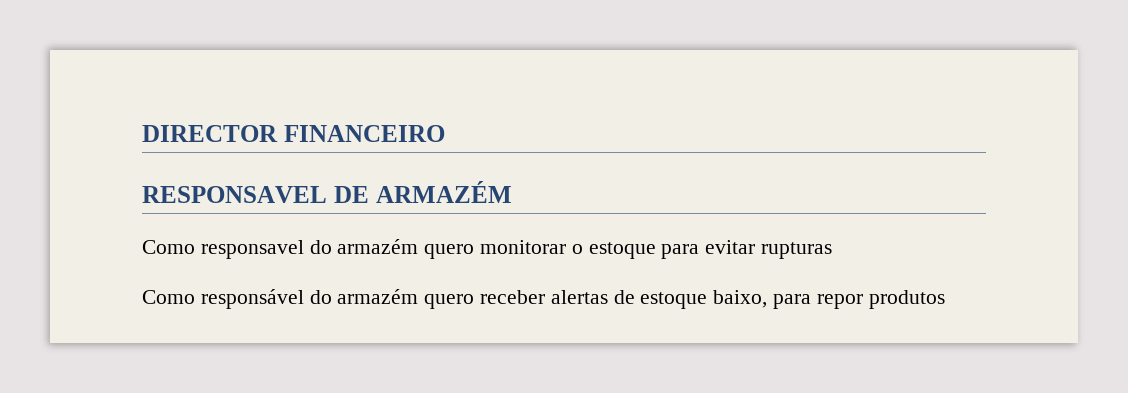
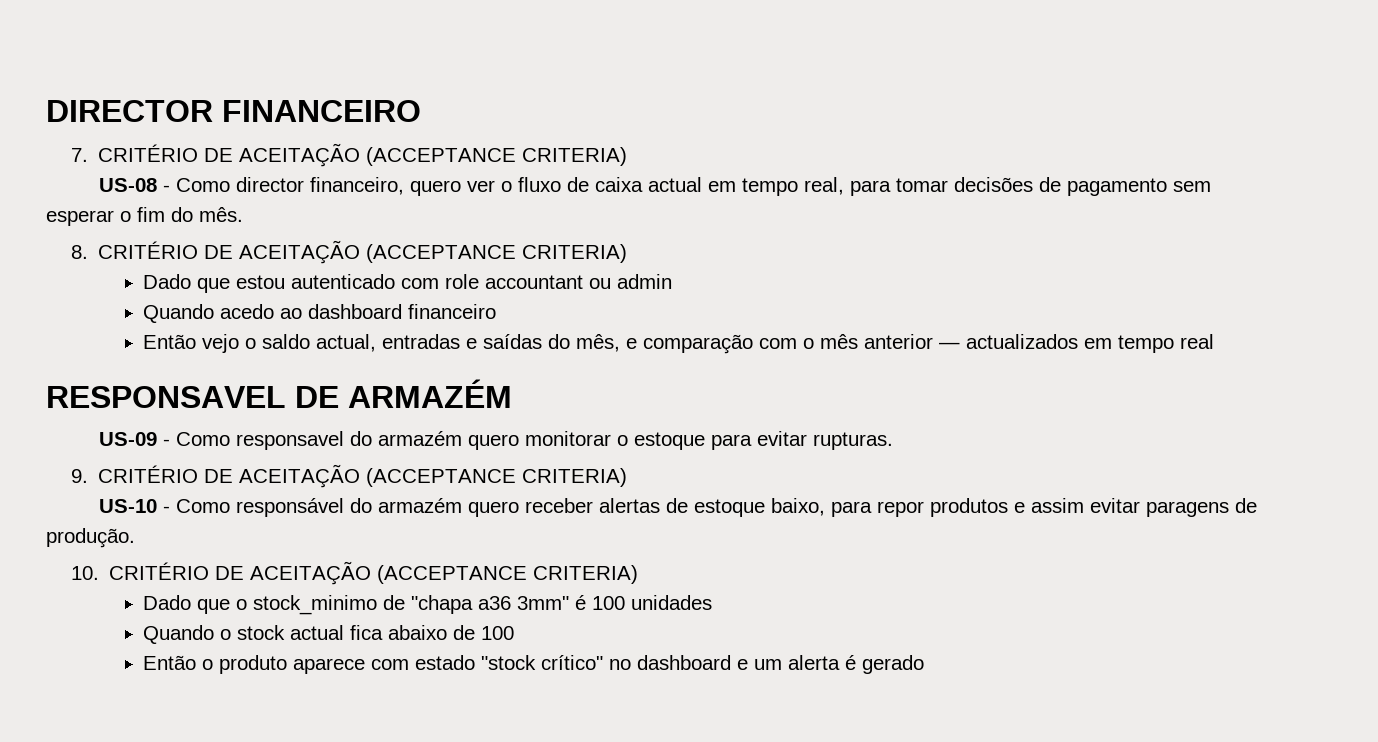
+ 7. CRITÉRIO DE ACEITAÇÃO (ACCEPTANCE CRITERIA)
+ US-08 - Como director financeiro, quero ver o fluxo de caixa actual em tempo real, para tomar decisões de pagamento sem esperar o fim do mês.
+ 8. CRITÉRIO DE ACEITAÇÃO (ACCEPTANCE CRITERIA)
+ Dado que estou autenticado com role accountant ou admin
+ Quando acedo ao dashboard financeiro
+ Então vejo o saldo actual, entradas e saídas do mês, e comparação com o mês anterior — actualizados em tempo real
- Como responsavel do armazém quero monitorar o estoque para evitar rupturas
- Como responsável do armazém quero receber alertas de estoque baixo, para repor produtos
+ US-09 - Como responsavel do armazém quero monitorar o estoque para evitar rupturas.
+ 9. CRITÉRIO DE ACEITAÇÃO (ACCEPTANCE CRITERIA)
+ US-10 - Como responsável do armazém quero receber alertas de estoque baixo, para repor produtos e assim evitar paragens de produção.
+ 10. CRITÉRIO DE ACEITAÇÃO (ACCEPTANCE CRITERIA)
+ Dado que o stock_minimo de "chapa a36 3mm" é 100 unidades
+ Quando o stock actual fica abaixo de 100
+ Então o produto aparece com estado "stock crítico" no dashboard e um alerta é gerado

